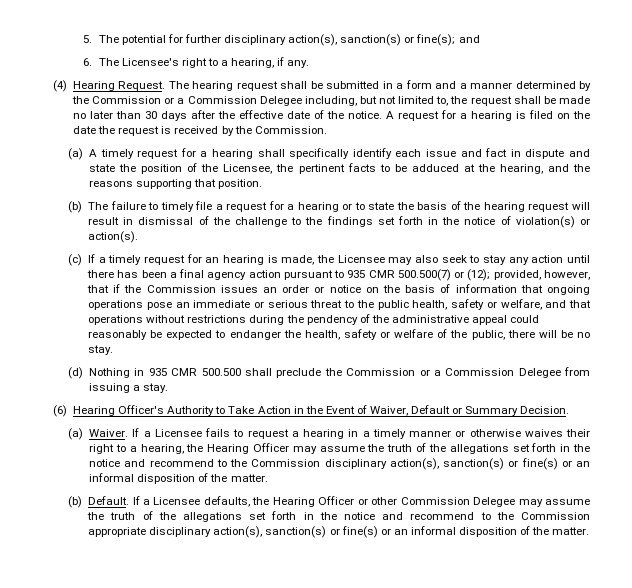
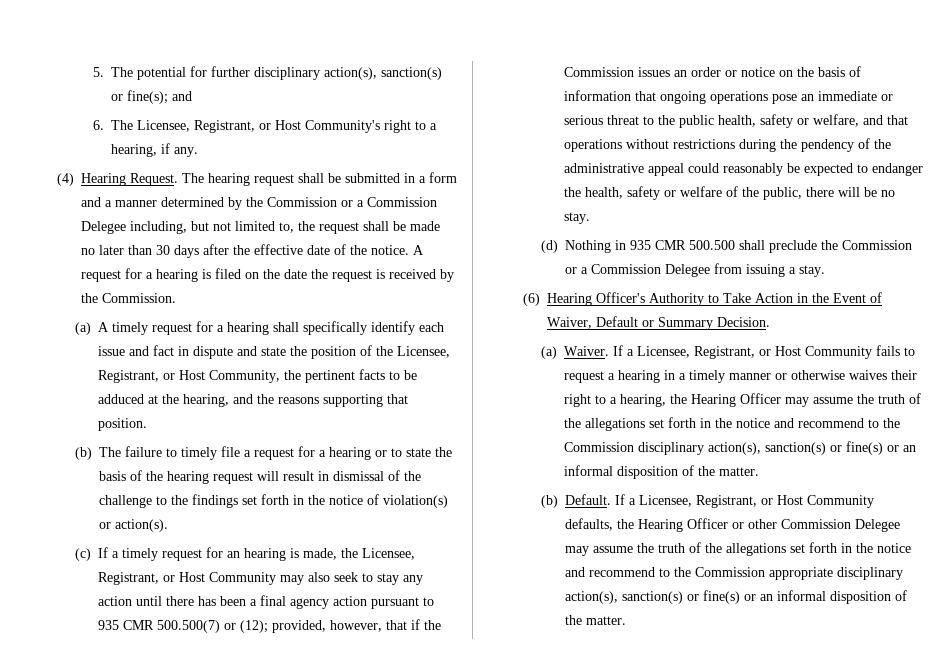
- 6. The Licensee's right to a hearing, if any.
+ 6. The Licensee, Registrant, or Host Community's right to a hearing, if any.
- (a) A timely request for a hearing shall specifically identify each issue and fact in dispute and state the position of the Licensee, the pertinent facts to be adduced at the hearing, and the reasons supporting that position.
+ (a) A timely request for a hearing shall specifically identify each issue and fact in dispute and state the position of the Licensee, Registrant, or Host Community, the pertinent facts to be adduced at the hearing, and the reasons supporting that position.
- (c) If a timely request for an hearing is made, the Licensee may also seek to stay any action until there has been a final agency action pursuant to 935 CMR 500.500(7) or (12);
+ (c) If a timely request for an hearing is made, the Licensee, Registrant, or Host Community may also seek to stay any action until there has been a final agency action pursuant to 935 CMR 500.500(7) or (12);
- If a Licensee fails to request a hearing in a timely manner or otherwise waives their right to a hearing, the Hearing Officer may assume the truth of the allegations set forth in the notice and recommend to the Commission disciplinary action(s), sanction(s) or fine(s) or an informal disposition of the matter.
+ If a Licensee, Registrant, or Host Community fails to request a hearing in a timely manner or otherwise waives their right to a hearing, the Hearing Officer may assume the truth of the allegations set forth in the notice and recommend to the Commission disciplinary action(s), sanction(s) or fine(s) or an informal disposition of the matter.
- If a Licensee defaults, the Hearing Officer or other Commission Delegee may assume the truth of the allegations set forth in the notice and recommend to the Commission appropriate disciplinary action(s), sanction(s) or fine(s) or an informal disposition of the matter.
+ If a Licensee, Registrant, or Host Community defaults, the Hearing Officer or other Commission Delegee may assume the truth of the allegations set forth in the notice and recommend to the Commission appropriate disciplinary action(s), sanction(s) or fine(s) or an informal disposition of the matter.

